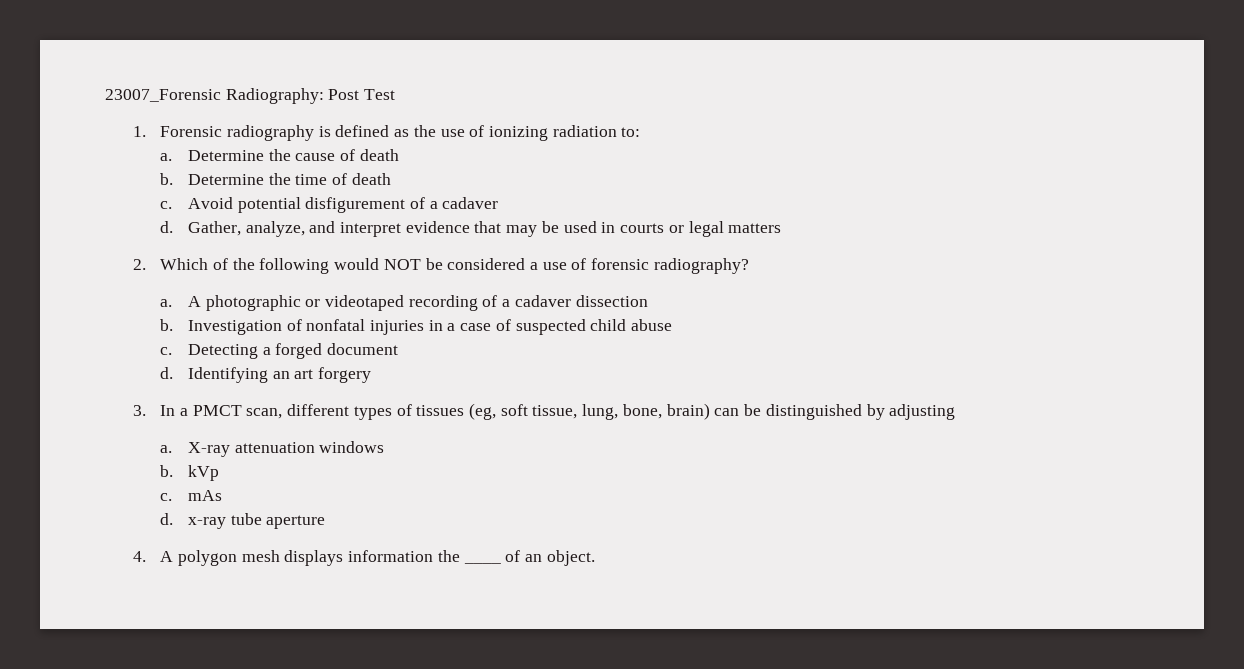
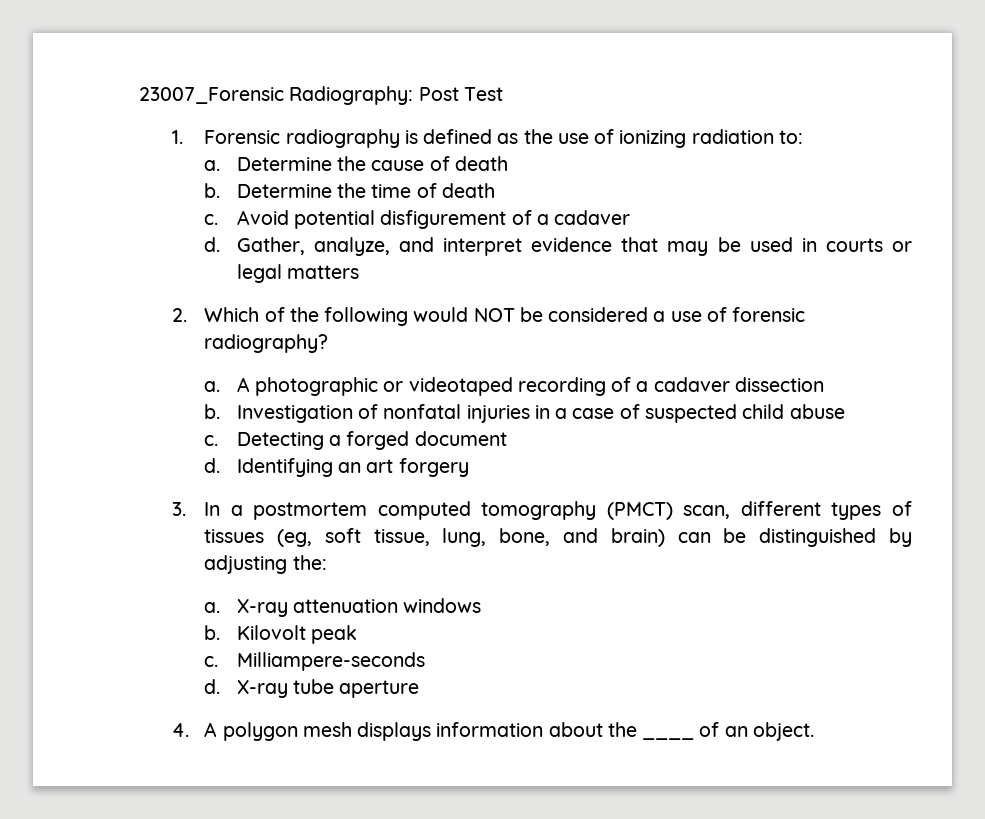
- 3. In a PMCT scan, different types of tissues (eg, soft tissue, lung, bone, brain) can be distinguished by adjusting
+ 3. In a postmortem computed tomography (PMCT) scan, different types of tissues (eg, soft tissue, lung, bone, and brain) can be distinguished by adjusting the:
- b. kVp
- c. mAs
- d. x-ray tube aperture
+ b. Kilovolt peak
+ c. Milliampere-seconds
+ d. X-ray tube aperture
- 4. A polygon mesh displays information the ____ of an object.
+ 4. A polygon mesh displays information about the ____ of an object.

